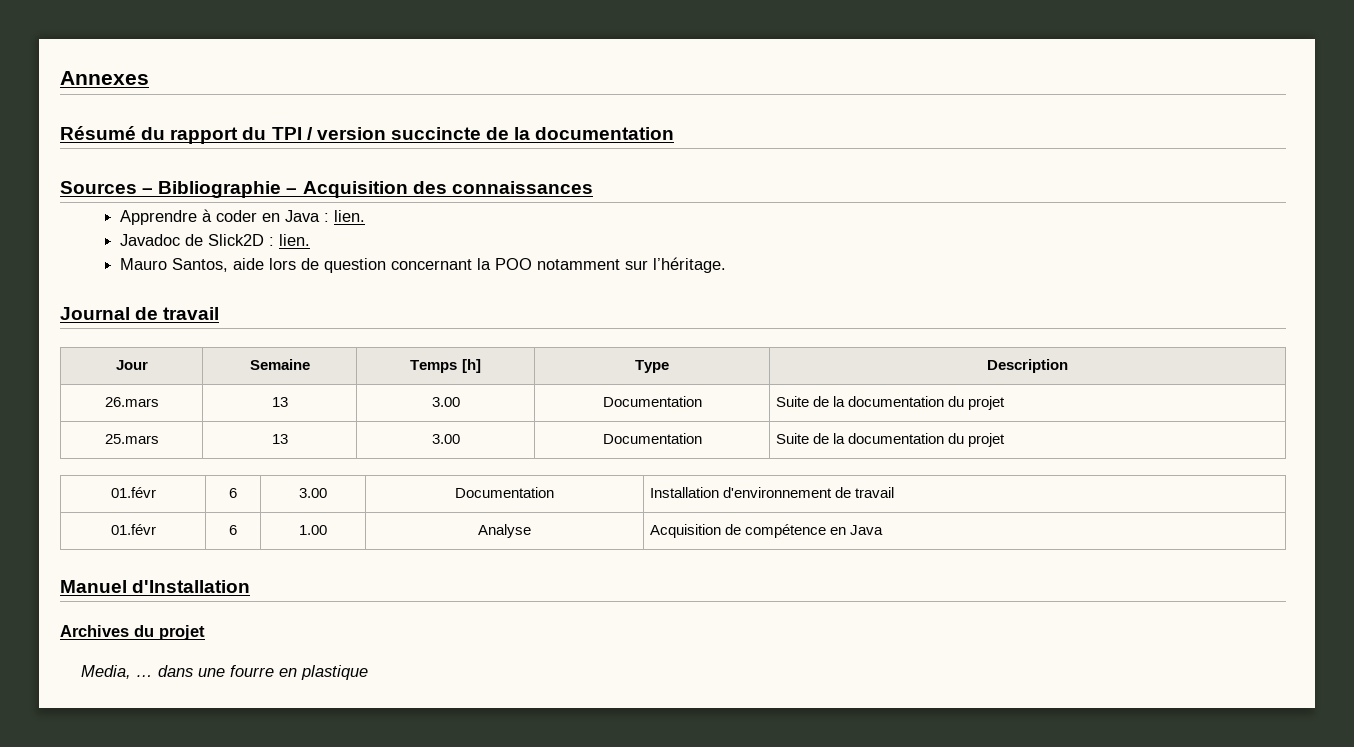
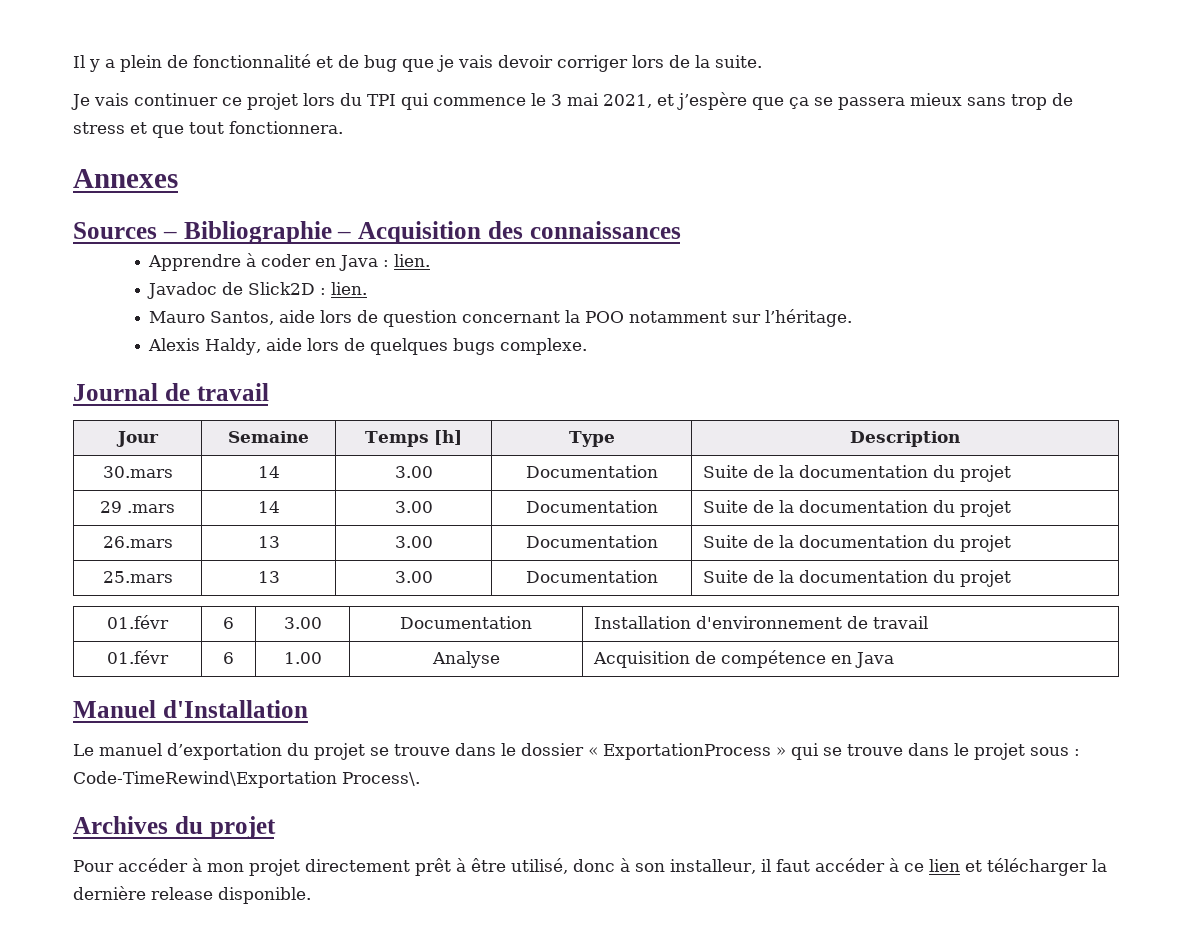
+ Il y a plein de fonctionnalité et de bug que je vais devoir corriger lors de la suite.
+ Je vais continuer ce projet lors du TPI qui commence le 3 mai 2021, et j’espère que ça se passera mieux sans trop de stress et que tout fonctionnera.
  Annexes
- Résumé du rapport du TPI / version succincte de la documentation
+ Alexis Haldy, aide lors de quelques bugs complexe.
+ 30.mars | 14 | 3.00 | Documentation | Suite de la documentation du projet
+ 29 .mars | 14 | 3.00 | Documentation | Suite de la documentation du projet
+ Le manuel d’exportation du projet se trouve dans le dossier « ExportationProcess » qui se trouve dans le projet sous : Code-TimeRewind\Exportation Process\.
  Archives du projet
- Media, … dans une fourre en plastique
+ Pour accéder à mon projet directement prêt à être utilisé, donc à son installeur, il faut accéder à ce lien et télécharger la dernière release disponible.

